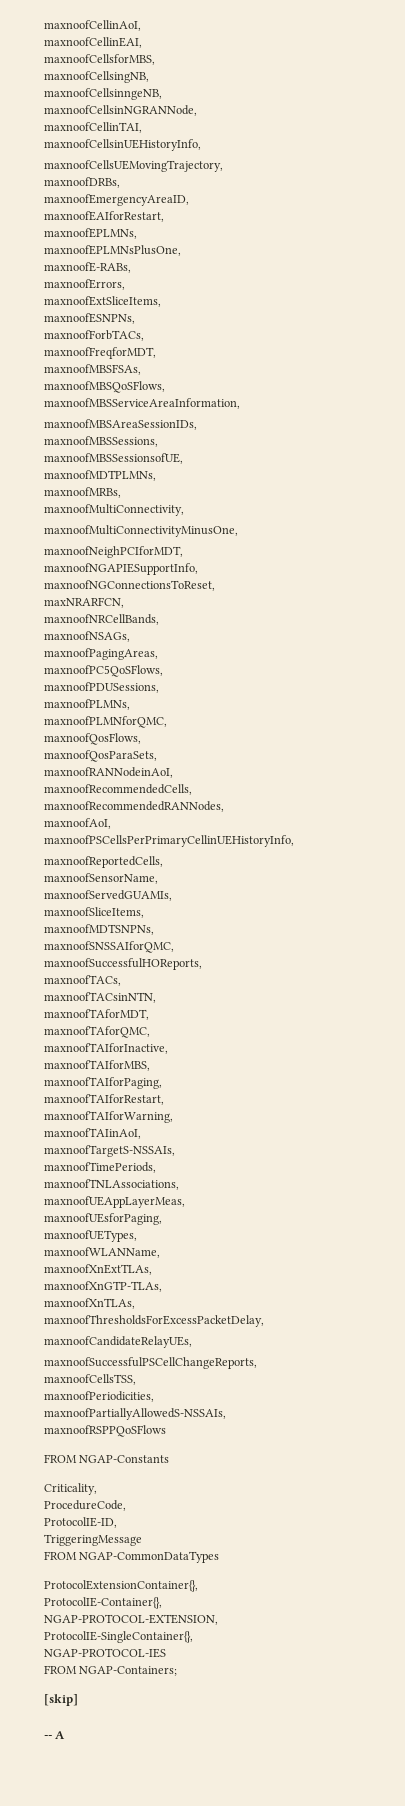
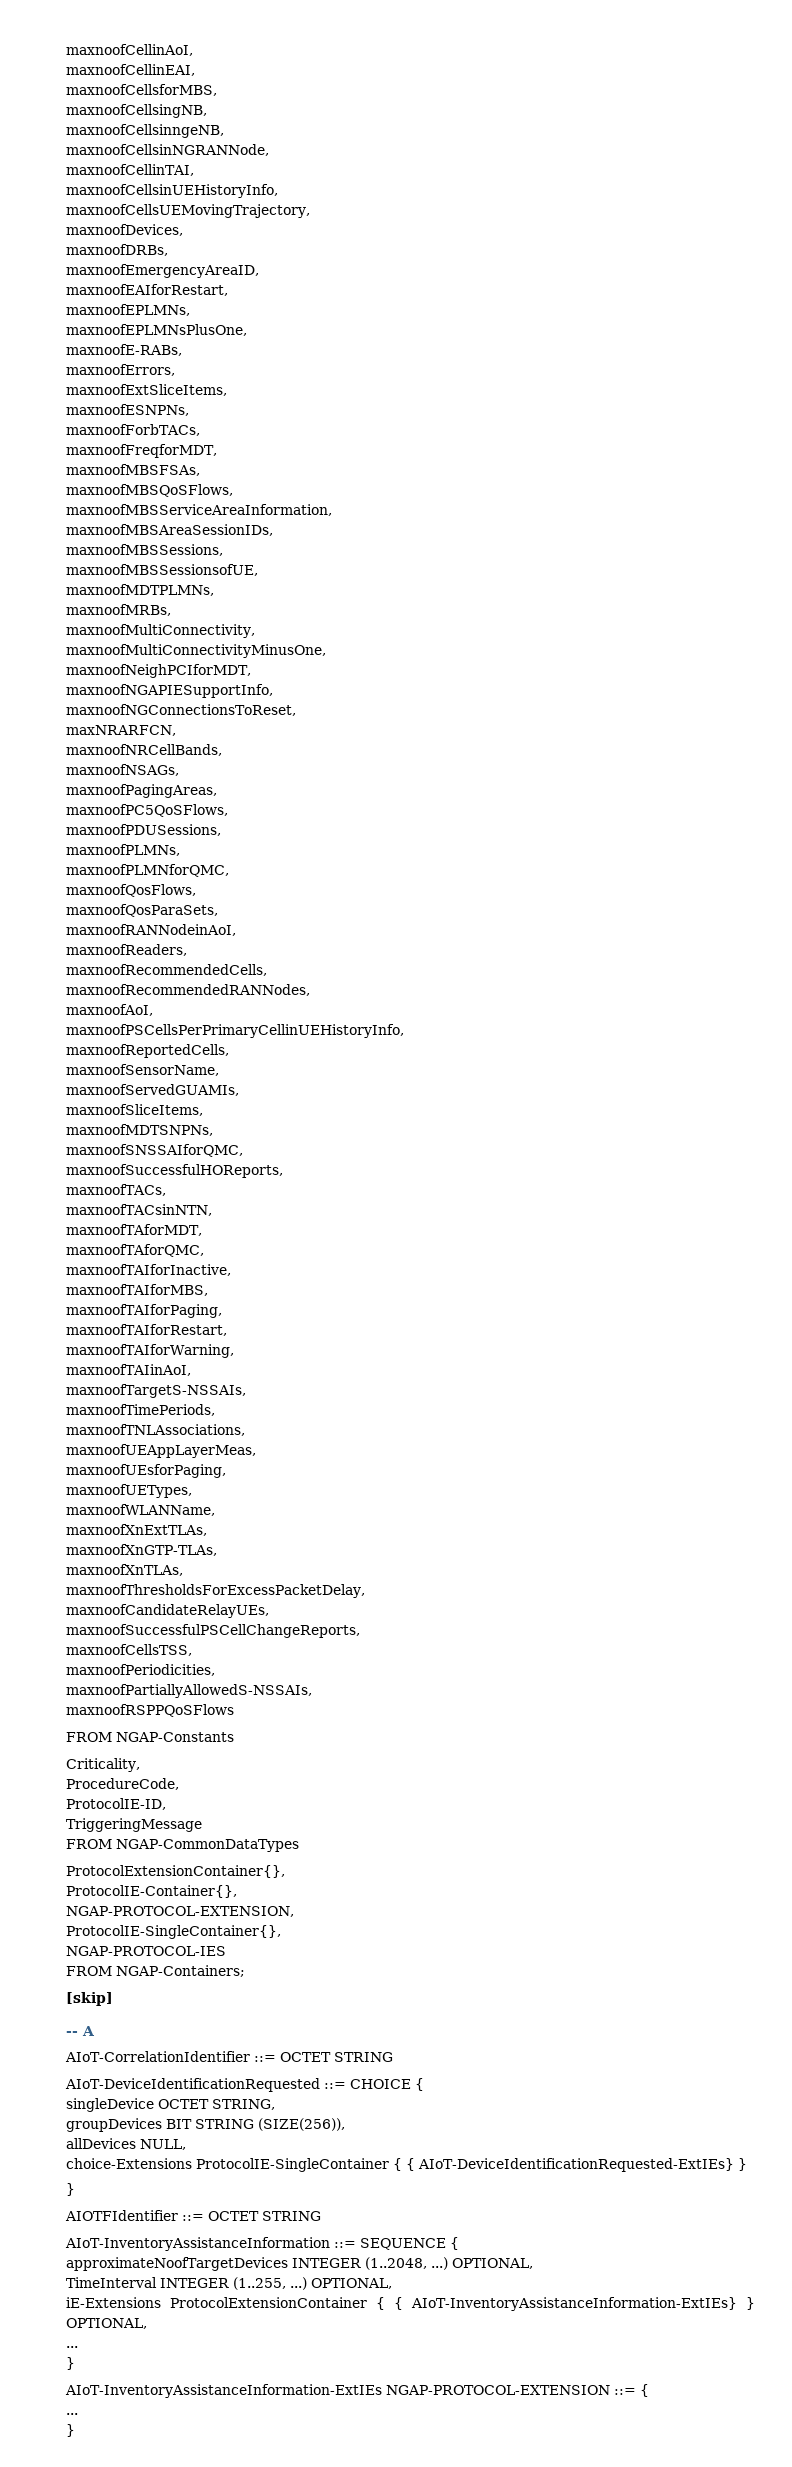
+ maxnoofDevices,
+ maxnoofReaders,
+ AIoT-CorrelationIdentifier ::= OCTET STRING
+ AIoT-DeviceIdentificationRequested ::= CHOICE {
+ singleDevice OCTET STRING,
+ groupDevices BIT STRING (SIZE(256)),
+ allDevices NULL,
+ choice-Extensions ProtocolIE-SingleContainer { { AIoT-DeviceIdentificationRequested-ExtIEs} }
+ }
+ AIOTFIdentifier ::= OCTET STRING
+ AIoT-InventoryAssistanceInformation ::= SEQUENCE {
+ approximateNoofTargetDevices INTEGER (1..2048, ...) OPTIONAL,
+ TimeInterval INTEGER (1..255, ...) OPTIONAL,
+ iE-Extensions ProtocolExtensionContainer { { AIoT-InventoryAssistanceInformation-ExtIEs} } OPTIONAL,
+ ...
+ }
+ AIoT-InventoryAssistanceInformation-ExtIEs NGAP-PROTOCOL-EXTENSION ::= {
+ ...
+ }

